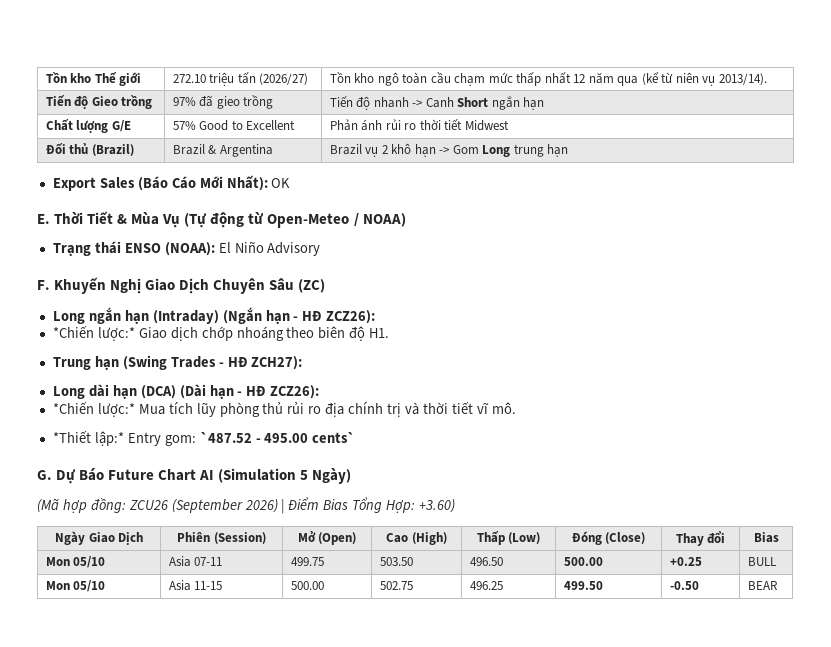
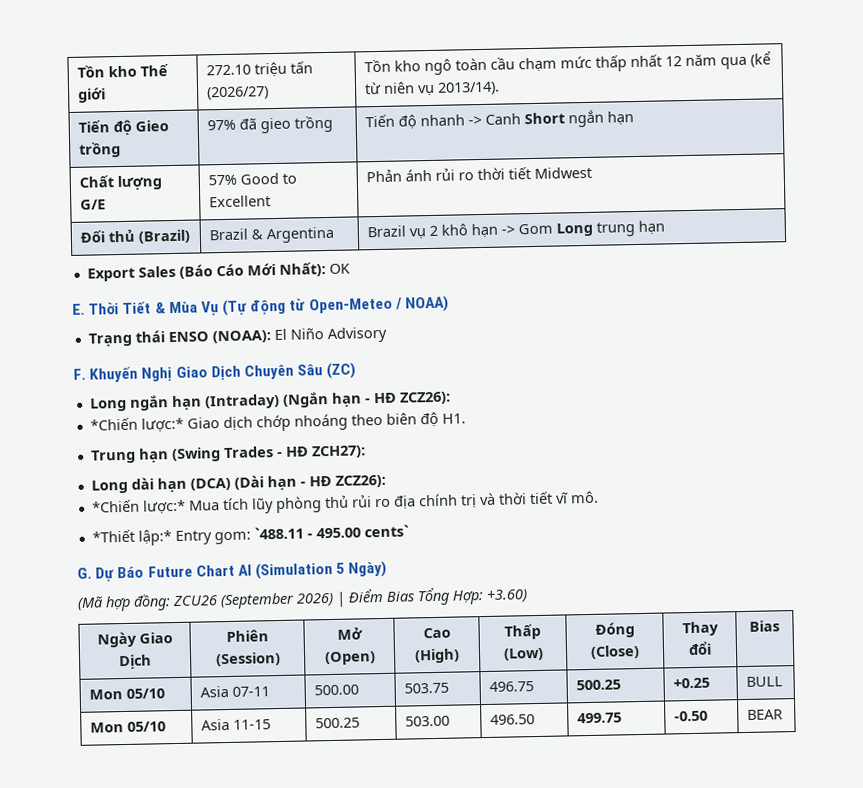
- *Thiết lập:* Entry gom: `487.52 - 495.00 cents`
+ *Thiết lập:* Entry gom: `488.11 - 495.00 cents`
- Mon 05/10 | Asia 07-11 | 499.75 | 503.50 | 496.50 | 500.00 | +0.25 | BULL
+ Mon 05/10 | Asia 07-11 | 500.00 | 503.75 | 496.75 | 500.25 | +0.25 | BULL
- Mon 05/10 | Asia 11-15 | 500.00 | 502.75 | 496.25 | 499.50 | -0.50 | BEAR
+ Mon 05/10 | Asia 11-15 | 500.25 | 503.00 | 496.50 | 499.75 | -0.50 | BEAR

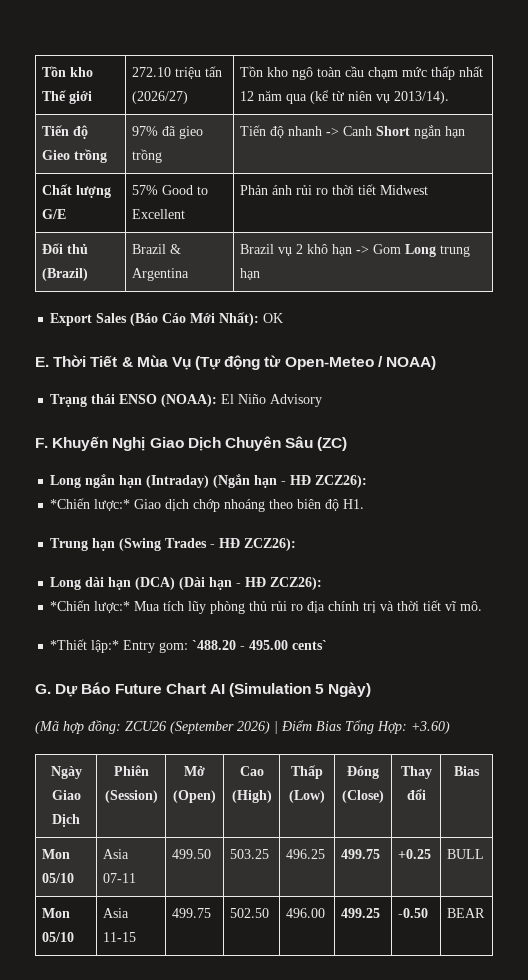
- Trung hạn (Swing Trades - HĐ ZCH27):
+ Trung hạn (Swing Trades - HĐ ZCZ26):
- *Thiết lập:* Entry gom: `488.11 - 495.00 cents`
+ *Thiết lập:* Entry gom: `488.20 - 495.00 cents`
- Mon 05/10 | Asia 07-11 | 500.00 | 503.75 | 496.75 | 500.25 | +0.25 | BULL
+ Mon 05/10 | Asia 07-11 | 499.50 | 503.25 | 496.25 | 499.75 | +0.25 | BULL
- Mon 05/10 | Asia 11-15 | 500.25 | 503.00 | 496.50 | 499.75 | -0.50 | BEAR
+ Mon 05/10 | Asia 11-15 | 499.75 | 502.50 | 496.00 | 499.25 | -0.50 | BEAR

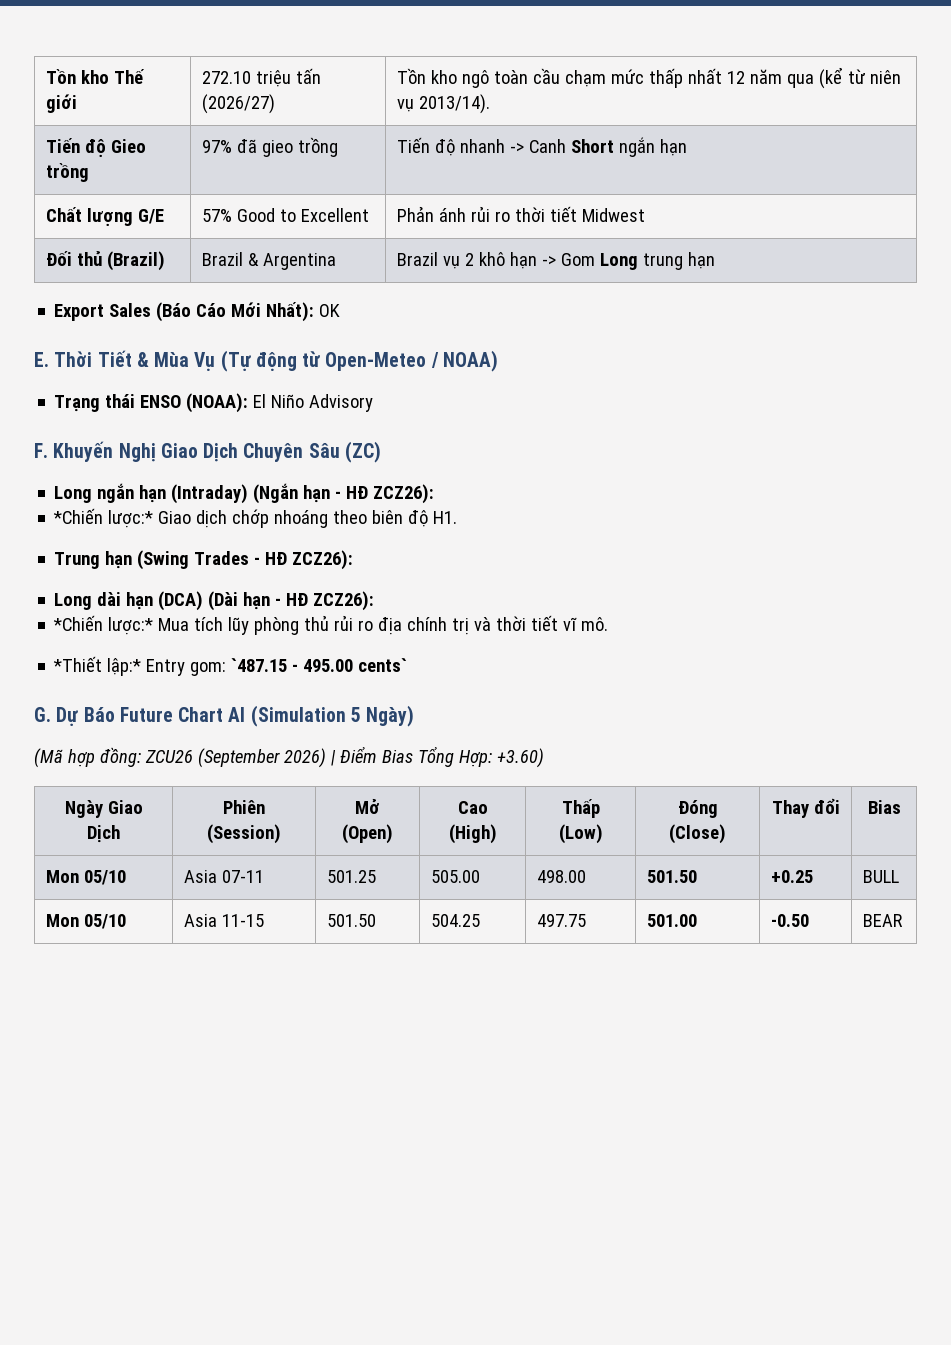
- *Thiết lập:* Entry gom: `488.20 - 495.00 cents`
+ *Thiết lập:* Entry gom: `487.15 - 495.00 cents`
- Mon 05/10 | Asia 07-11 | 499.50 | 503.25 | 496.25 | 499.75 | +0.25 | BULL
+ Mon 05/10 | Asia 07-11 | 501.25 | 505.00 | 498.00 | 501.50 | +0.25 | BULL
- Mon 05/10 | Asia 11-15 | 499.75 | 502.50 | 496.00 | 499.25 | -0.50 | BEAR
+ Mon 05/10 | Asia 11-15 | 501.50 | 504.25 | 497.75 | 501.00 | -0.50 | BEAR

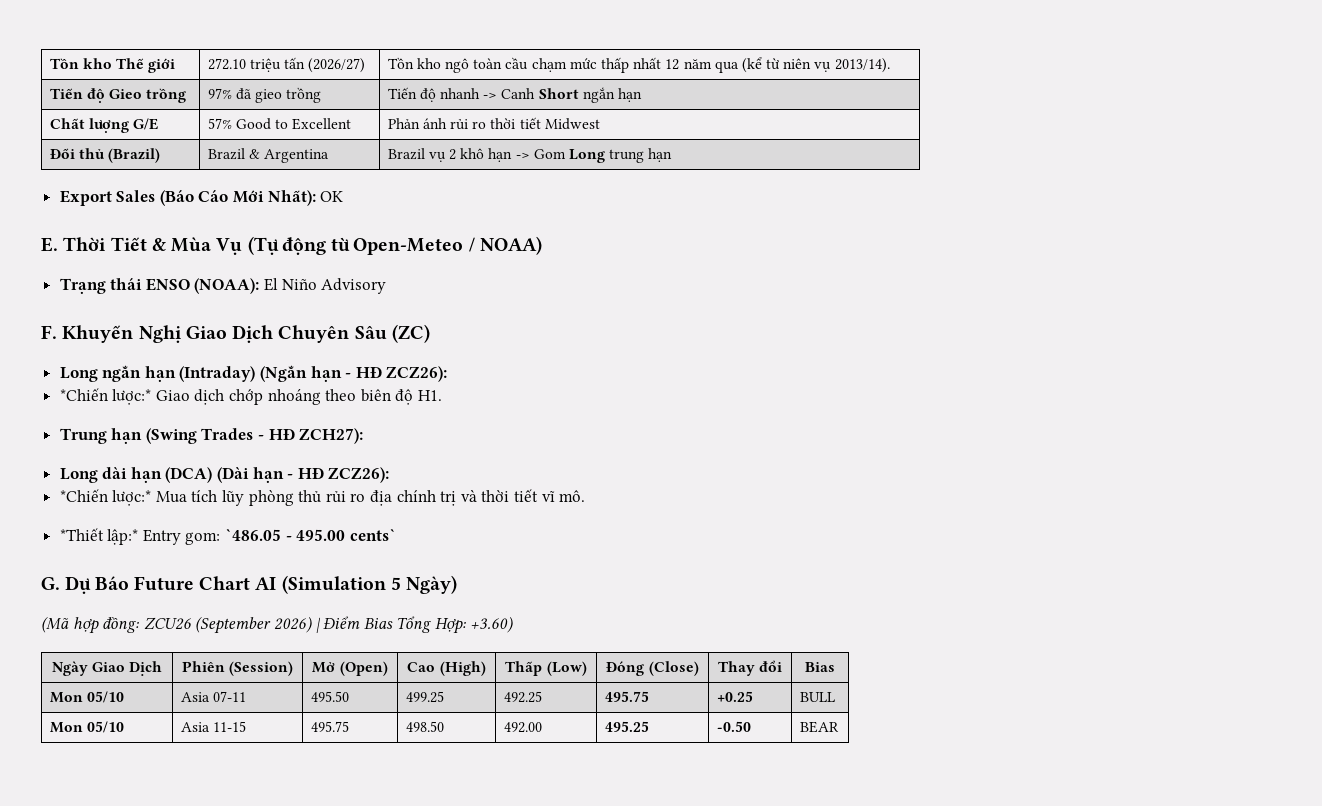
- Trung hạn (Swing Trades - HĐ ZCZ26):
+ Trung hạn (Swing Trades - HĐ ZCH27):
- *Thiết lập:* Entry gom: `487.15 - 495.00 cents`
+ *Thiết lập:* Entry gom: `486.05 - 495.00 cents`
- Mon 05/10 | Asia 07-11 | 501.25 | 505.00 | 498.00 | 501.50 | +0.25 | BULL
+ Mon 05/10 | Asia 07-11 | 495.50 | 499.25 | 492.25 | 495.75 | +0.25 | BULL
- Mon 05/10 | Asia 11-15 | 501.50 | 504.25 | 497.75 | 501.00 | -0.50 | BEAR
+ Mon 05/10 | Asia 11-15 | 495.75 | 498.50 | 492.00 | 495.25 | -0.50 | BEAR

